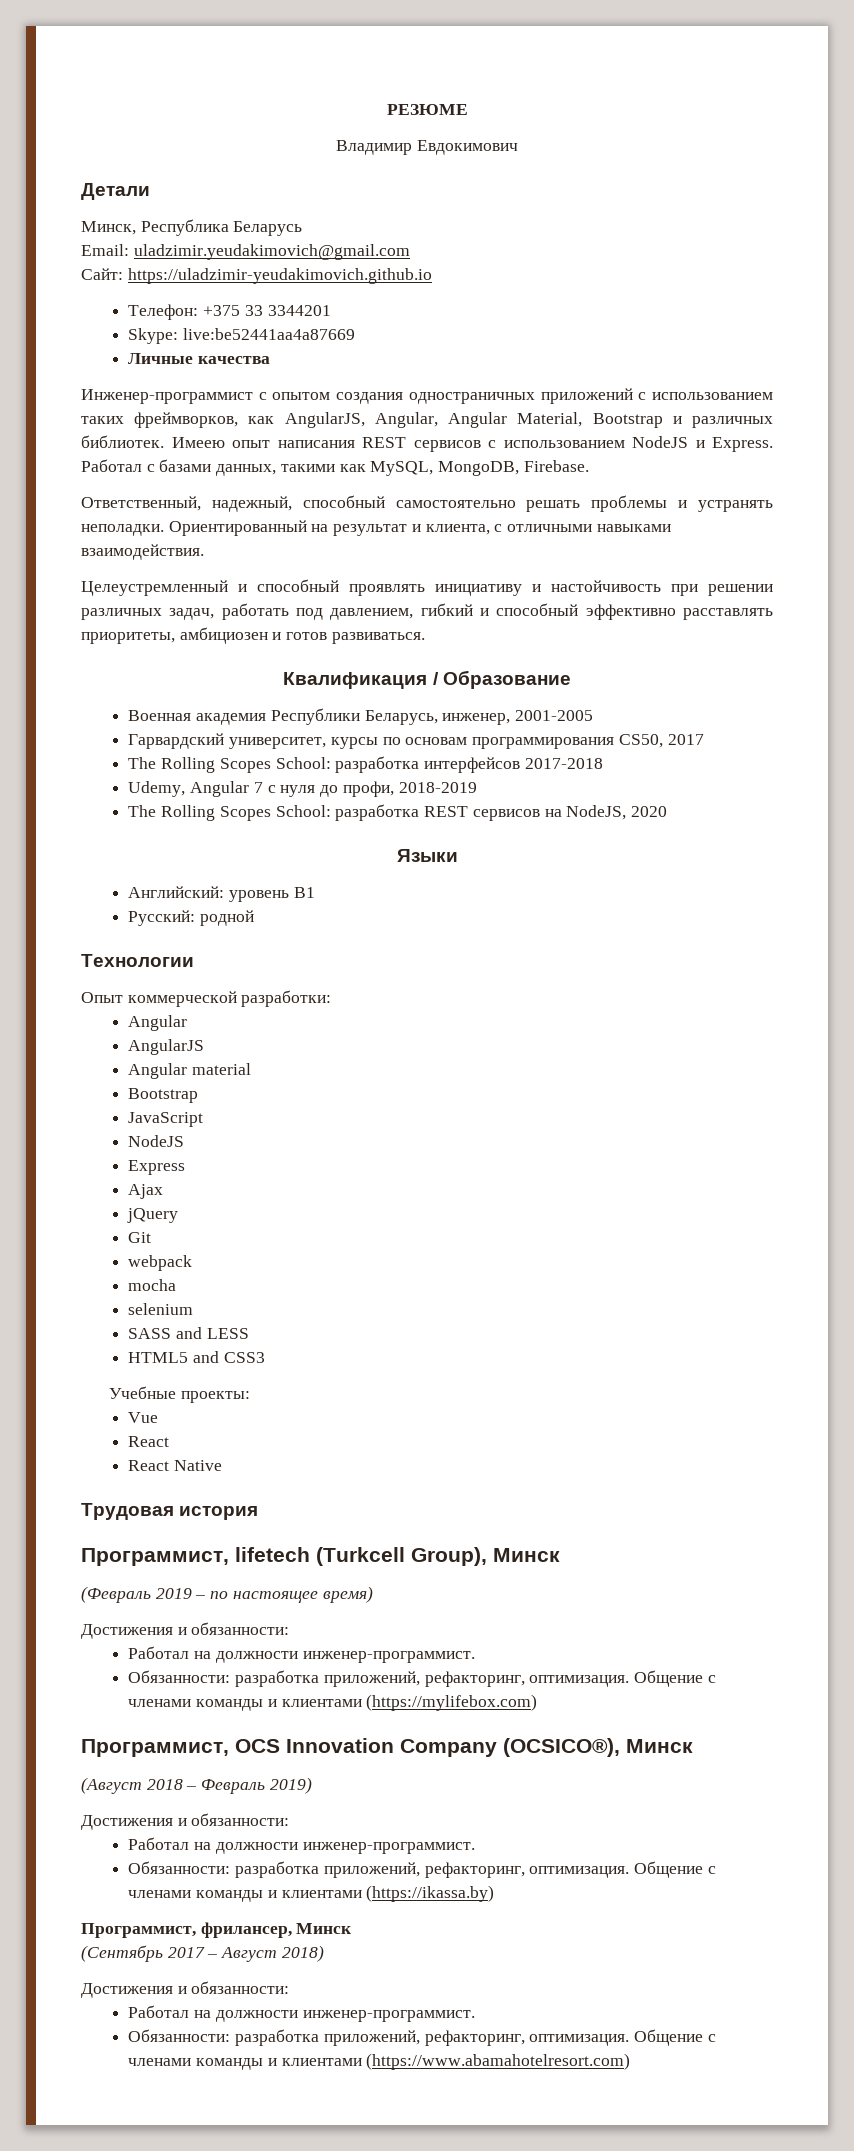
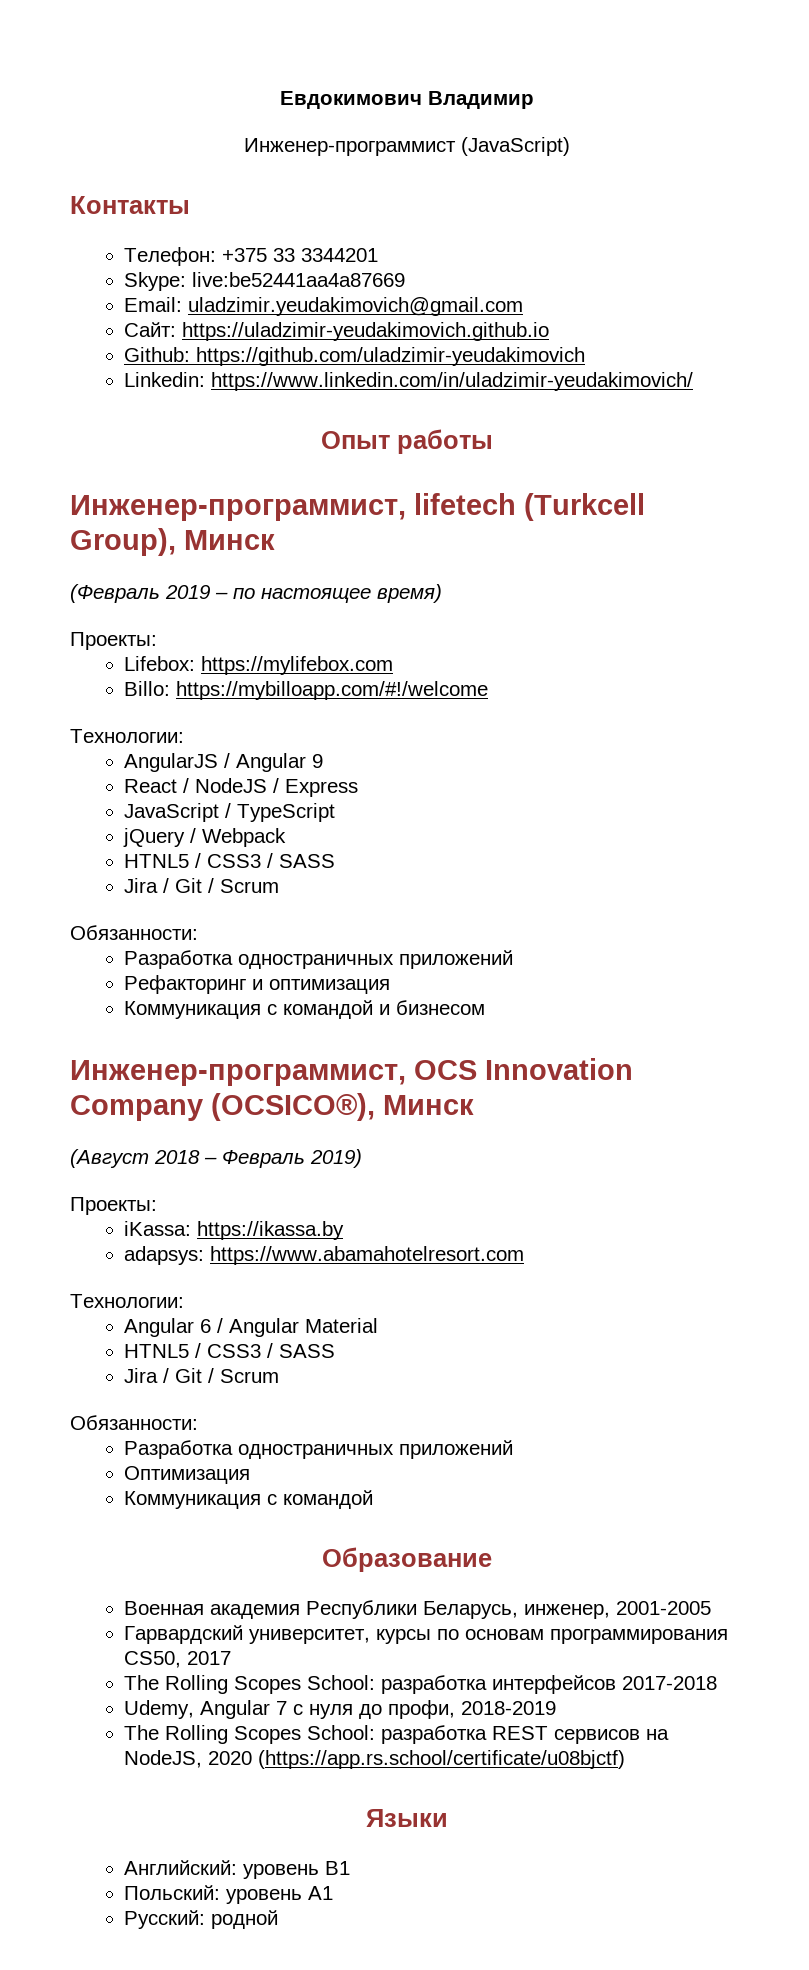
- РЕЗЮМЕ
- Владимир Евдокимович
- Детали
- Минск, Республика Беларусь
- Email: uladzimir.yeudakimovich@gmail.com
- Сайт: https://uladzimir-yeudakimovich.github.io
+ Евдокимович Владимир
+ Инженер-программист (JavaScript)
+ Контакты
- Личные качества
- Инженер-программист с опытом создания одностраничных приложений с использованием таких фреймворков, как AngularJS, Angular, Angular Material, Bootstrap и различных библиотек. Имеею опыт написания REST сервисов с использованием NodeJS и Express. Работал с базами данных, такими как MySQL, MongoDB, Firebase.
- Ответственный, надежный, способный самостоятельно решать проблемы и устранять неполадки. Ориентированный на результат и клиента, с отличными навыками взаимодействия.
- Целеустремленный и способный проявлять инициативу и настойчивость при решении различных задач, работать под давлением, гибкий и способный эффективно расставлять приоритеты, амбициозен и готов развиваться.
- Квалификация / Образование
+ Email: uladzimir.yeudakimovich@gmail.com
+ Сайт: https://uladzimir-yeudakimovich.github.io
+ Github: https://github.com/uladzimir-yeudakimovich
+ Linkedin: https://www.linkedin.com/in/uladzimir-yeudakimovich/
+ Опыт работы
+ Инженер-программист, lifetech (Turkcell Group), Минск
+ (Февраль 2019 – по настоящее время)
+ Проекты:
+ Lifebox: https://mylifebox.com
+ Billo: https://mybilloapp.com/#!/welcome
+ Технологии:
+ AngularJS / Angular 9
+ React / NodeJS / Express
+ JavaScript / TypeScript
+ jQuery / Webpack
+ HTNL5 / CSS3 / SASS
+ Jira / Git / Scrum
+ Обязанности:
+ Разработка одностраничных приложений
+ Рефакторинг и оптимизация
+ Коммуникация с командой и бизнесом
+ Инженер-программист, OCS Innovation Company (OCSICO®), Минск
+ (Август 2018 – Февраль 2019)
+ Проекты:
+ iKassa: https://ikassa.by
+ adapsys: https://www.abamahotelresort.com
+ Технологии:
+ Angular 6 / Angular Material
+ HTNL5 / CSS3 / SASS
+ Jira / Git / Scrum
+ Обязанности:
+ Разработка одностраничных приложений
+ Оптимизация
+ Коммуникация с командой
+ Образование
- The Rolling Scopes School: разработка REST сервисов на NodeJS, 2020
+ The Rolling Scopes School: разработка REST сервисов на NodeJS, 2020 (https://app.rs.school/certificate/u08bjctf)
+ Польский: уровень A1
- Технологии
- Опыт коммерческой разработки:
- Angular
- AngularJS
- Angular material
- Bootstrap
- JavaScript
- NodeJS
- Express
- Ajax
- jQuery
- Git
- webpack
- mocha
- selenium
- SASS and LESS
- HTML5 and CSS3
- Учебные проекты:
- Vue
- React
- React Native
- Трудовая история
- Программист, lifetech (Turkcell Group), Минск
- (Февраль 2019 – по настоящее время)
- Достижения и обязанности:
- Работал на должности инженер-программист.
- Обязанности: разработка приложений, рефакторинг, оптимизация. Общение с членами команды и клиентами (https://mylifebox.com)
- Программист, OCS Innovation Company (OCSICO®), Минск
- (Август 2018 – Февраль 2019)
- Достижения и обязанности:
- Работал на должности инженер-программист.
- Обязанности: разработка приложений, рефакторинг, оптимизация. Общение с членами команды и клиентами (https://ikassa.by)
- Программист, фрилансер, Минск
- (Сентябрь 2017 – Август 2018)
- Достижения и обязанности:
- Работал на должности инженер-программист.
- Обязанности: разработка приложений, рефакторинг, оптимизация. Общение с членами команды и клиентами (https://www.abamahotelresort.com)

